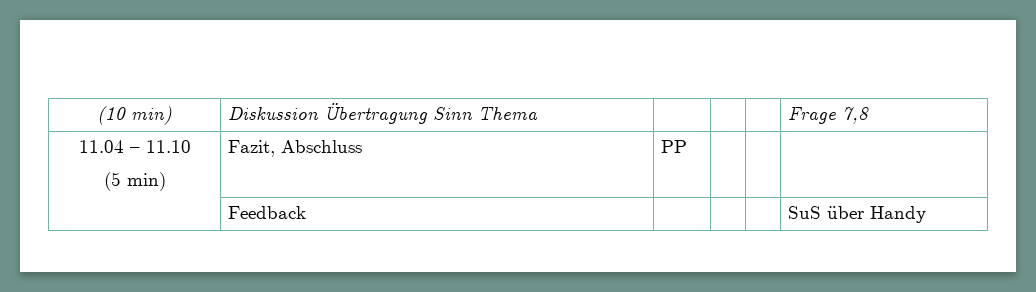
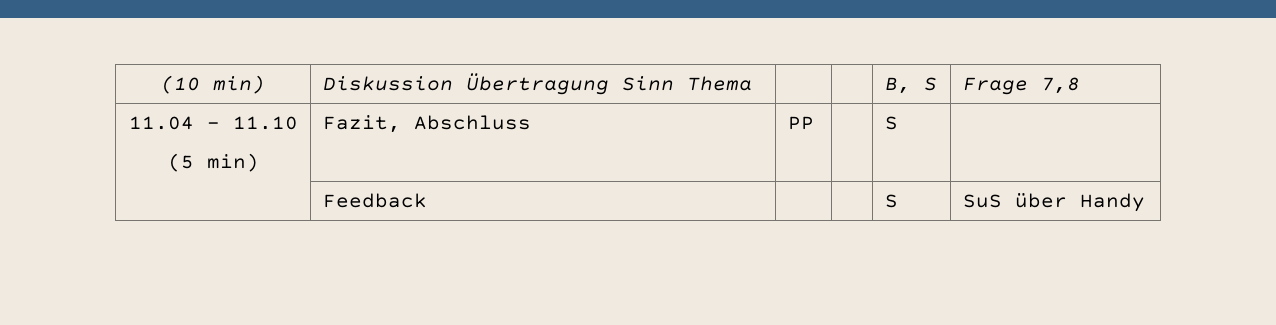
- (10 min) | Diskussion Übertragung Sinn Thema | | | | Frage 7,8
+ (10 min) | Diskussion Übertragung Sinn Thema | | | B, S | Frage 7,8
  11.04 – 11.10
- (5 min) | Fazit, Abschluss | PP | | |
+ (5 min) | Fazit, Abschluss | PP | | S |
- | Feedback | | | | SuS über Handy
+ | Feedback | | | S | SuS über Handy

